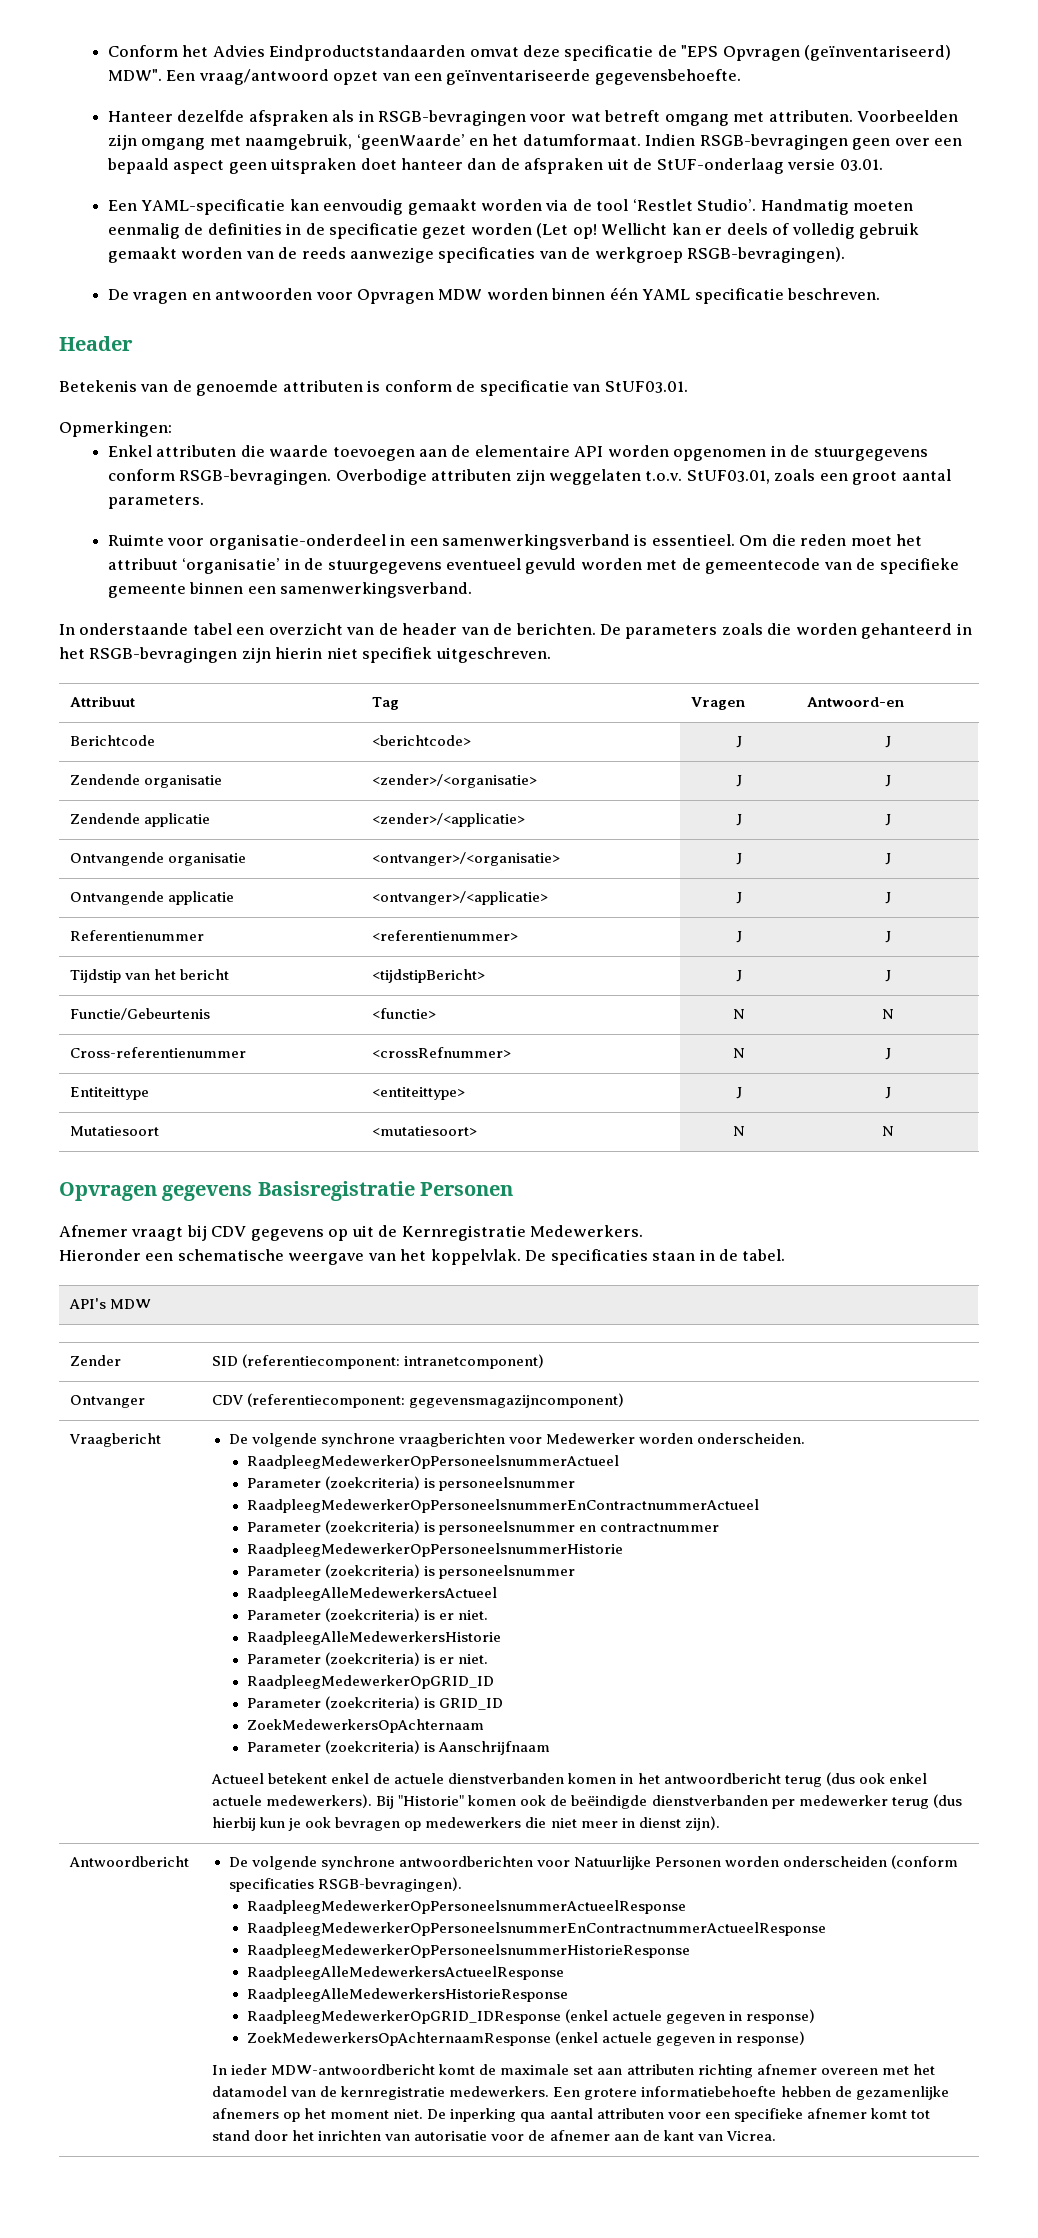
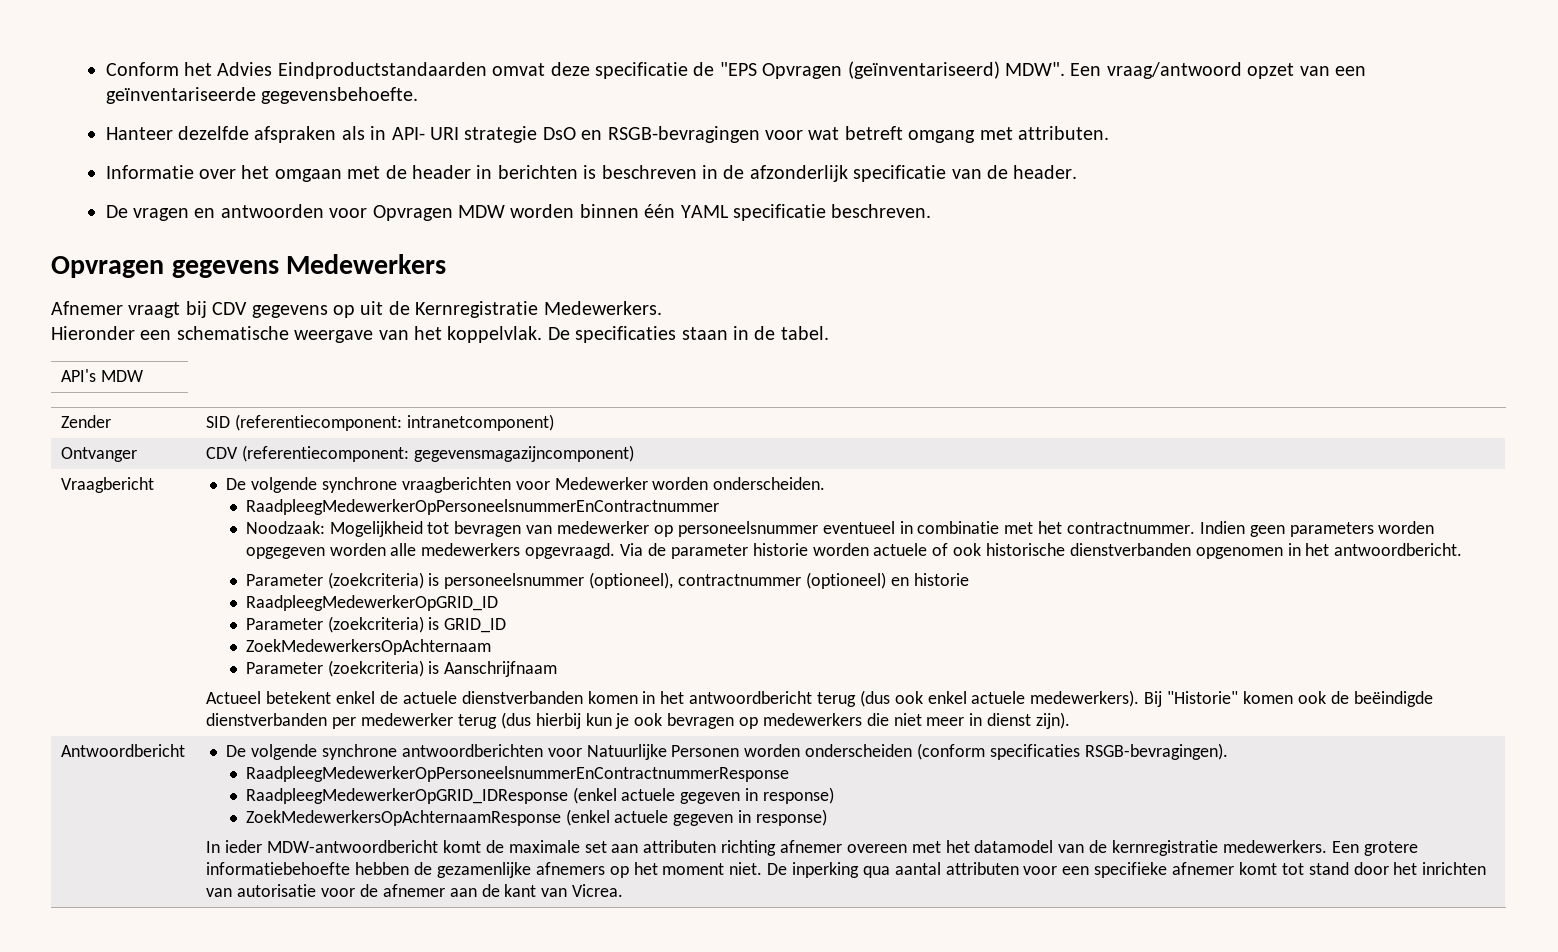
- Hanteer dezelfde afspraken als in RSGB-bevragingen voor wat betreft omgang met attributen. Voorbeelden zijn omgang met naamgebruik, ‘geenWaarde’ en het datumformaat. Indien RSGB-bevragingen geen over een bepaald aspect geen uitspraken doet hanteer dan de afspraken uit de StUF-onderlaag versie 03.01.
- Een YAML-specificatie kan eenvoudig gemaakt worden via de tool ‘Restlet Studio’. Handmatig moeten eenmalig de definities in de specificatie gezet worden (Let op! Wellicht kan er deels of volledig gebruik gemaakt worden van de reeds aanwezige specificaties van de werkgroep RSGB-bevragingen).
+ Hanteer dezelfde afspraken als in API- URI strategie DsO en RSGB-bevragingen voor wat betreft omgang met attributen.
+ Informatie over het omgaan met de header in berichten is beschreven in de afzonderlijk specificatie van de header.
- Header
- Betekenis van de genoemde attributen is conform de specificatie van StUF03.01.
- Opmerkingen:
- Enkel attributen die waarde toevoegen aan de elementaire API worden opgenomen in de stuurgegevens conform RSGB-bevragingen. Overbodige attributen zijn weggelaten t.o.v. StUF03.01, zoals een groot aantal parameters.
- Ruimte voor organisatie-onderdeel in een samenwerkingsverband is essentieel. Om die reden moet het attribuut ‘organisatie’ in de stuurgegevens eventueel gevuld worden met de gemeentecode van de specifieke gemeente binnen een samenwerkingsverband.
- In onderstaande tabel een overzicht van de header van de berichten. De parameters zoals die worden gehanteerd in het RSGB-bevragingen zijn hierin niet specifiek uitgeschreven.
- Attribuut | Tag | Vragen | Antwoord-en
- Berichtcode | <berichtcode> | J | J
- Zendende organisatie | <zender>/<organisatie> | J | J
- Zendende applicatie | <zender>/<applicatie> | J | J
- Ontvangende organisatie | <ontvanger>/<organisatie> | J | J
- Ontvangende applicatie | <ontvanger>/<applicatie> | J | J
- Referentienummer | <referentienummer> | J | J
- Tijdstip van het bericht | <tijdstipBericht> | J | J
- Functie/Gebeurtenis | <functie> | N | N
- Cross-referentienummer | <crossRefnummer> | N | J
- Entiteittype | <entiteittype> | J | J
- Mutatiesoort | <mutatiesoort> | N | N
- Opvragen gegevens Basisregistratie Personen
+ Opvragen gegevens Medewerkers
- RaadpleegMedewerkerOpPersoneelsnummerActueel
- Parameter (zoekcriteria) is personeelsnummer
- RaadpleegMedewerkerOpPersoneelsnummerEnContractnummerActueel
- Parameter (zoekcriteria) is personeelsnummer en contractnummer
- RaadpleegMedewerkerOpPersoneelsnummerHistorie
- Parameter (zoekcriteria) is personeelsnummer
- RaadpleegAlleMedewerkersActueel
- Parameter (zoekcriteria) is er niet.
- RaadpleegAlleMedewerkersHistorie
- Parameter (zoekcriteria) is er niet.
+ RaadpleegMedewerkerOpPersoneelsnummerEnContractnummer
+ Noodzaak: Mogelijkheid tot bevragen van medewerker op personeelsnummer eventueel in combinatie met het contractnummer. Indien geen parameters worden opgegeven worden alle medewerkers opgevraagd. Via de parameter historie worden actuele of ook historische dienstverbanden opgenomen in het antwoordbericht.
+ Parameter (zoekcriteria) is personeelsnummer (optioneel), contractnummer (optioneel) en historie
- RaadpleegMedewerkerOpPersoneelsnummerActueelResponse
- RaadpleegMedewerkerOpPersoneelsnummerEnContractnummerActueelResponse
- RaadpleegMedewerkerOpPersoneelsnummerHistorieResponse
- RaadpleegAlleMedewerkersActueelResponse
- RaadpleegAlleMedewerkersHistorieResponse
+ RaadpleegMedewerkerOpPersoneelsnummerEnContractnummerResponse

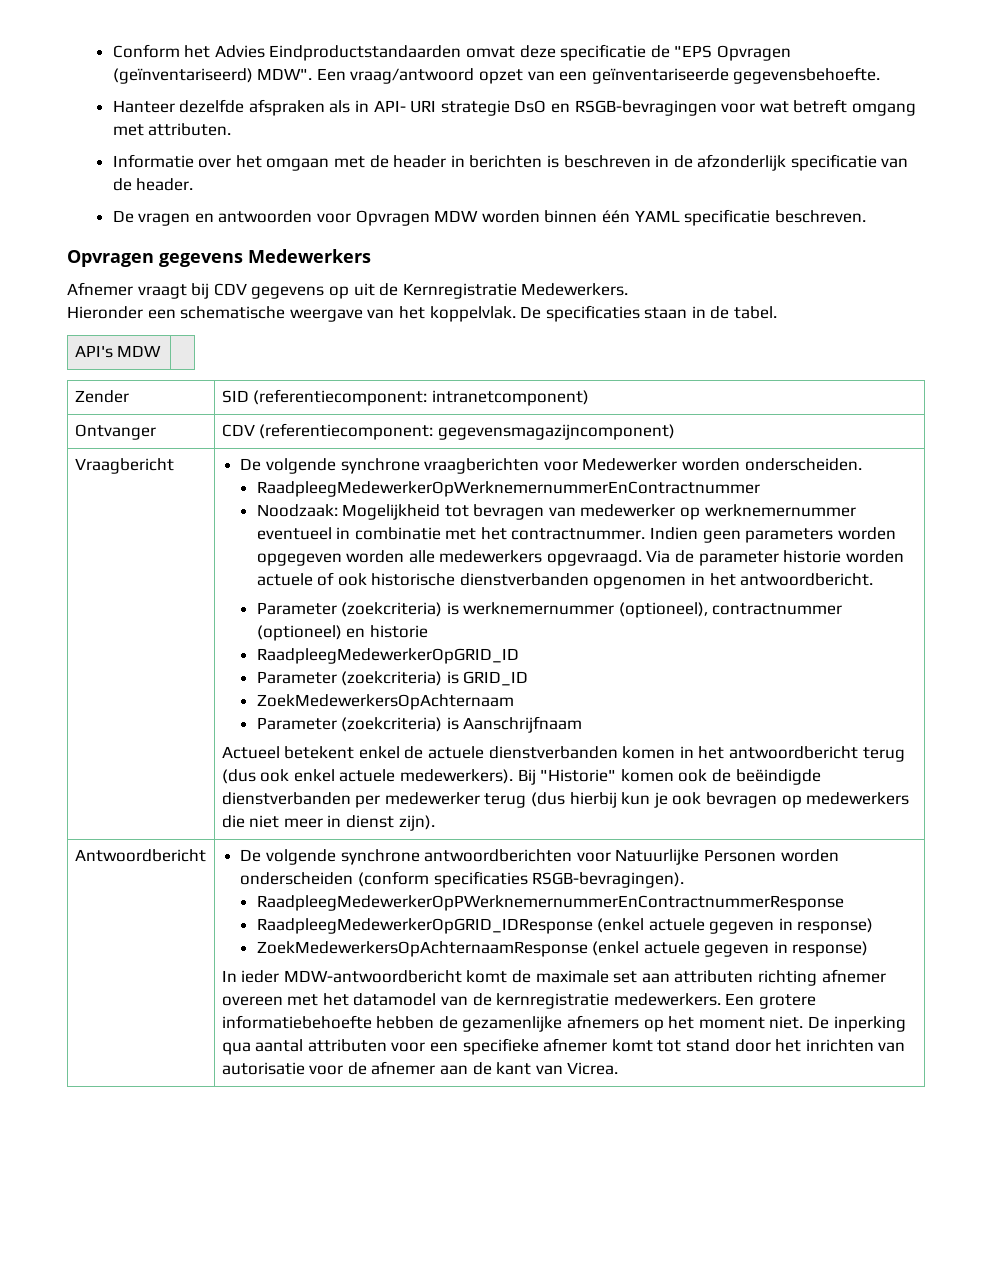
- RaadpleegMedewerkerOpPersoneelsnummerEnContractnummer
+ RaadpleegMedewerkerOpWerknemernummerEnContractnummer
- Noodzaak: Mogelijkheid tot bevragen van medewerker op personeelsnummer eventueel in combinatie met het contractnummer.
+ Noodzaak: Mogelijkheid tot bevragen van medewerker op werknemernummer eventueel in combinatie met het contractnummer.
- Parameter (zoekcriteria) is personeelsnummer (optioneel), contractnummer (optioneel) en historie
+ Parameter (zoekcriteria) is werknemernummer (optioneel), contractnummer (optioneel) en historie
- RaadpleegMedewerkerOpPersoneelsnummerEnContractnummerResponse
+ RaadpleegMedewerkerOpPWerknemernummerEnContractnummerResponse

